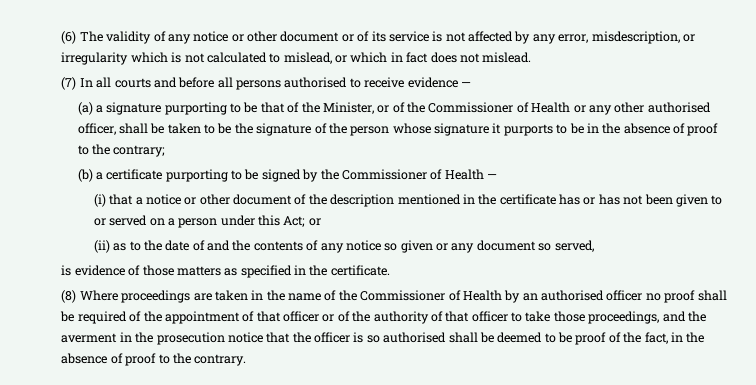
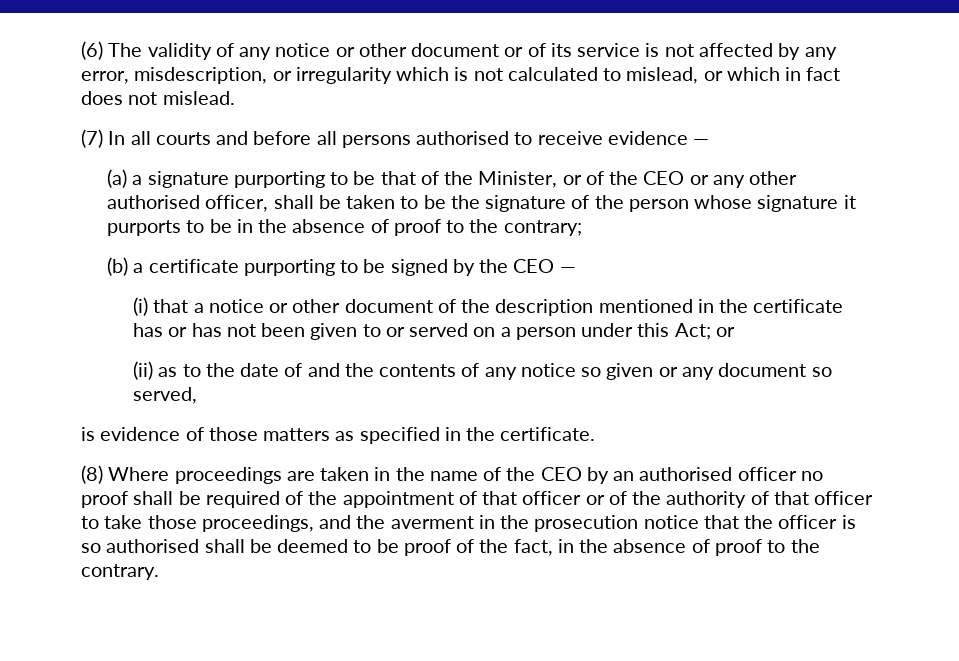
- (a) a signature purporting to be that of the Minister, or of the Commissioner of Health or any other authorised officer, shall be taken to be the signature of the person whose signature it purports to be in the absence of proof to the contrary;
+ (a) a signature purporting to be that of the Minister, or of the CEO or any other authorised officer, shall be taken to be the signature of the person whose signature it purports to be in the absence of proof to the contrary;
- (b) a certificate purporting to be signed by the Commissioner of Health —
+ (b) a certificate purporting to be signed by the CEO —
- (8) Where proceedings are taken in the name of the Commissioner of Health by an authorised officer no proof shall be required of the appointment of that officer or of the authority of that officer to take those proceedings, and the averment in the prosecution notice that the officer is so authorised shall be deemed to be proof of the fact, in the absence of proof to the contrary.
+ (8) Where proceedings are taken in the name of the CEO by an authorised officer no proof shall be required of the appointment of that officer or of the authority of that officer to take those proceedings, and the averment in the prosecution notice that the officer is so authorised shall be deemed to be proof of the fact, in the absence of proof to the contrary.

